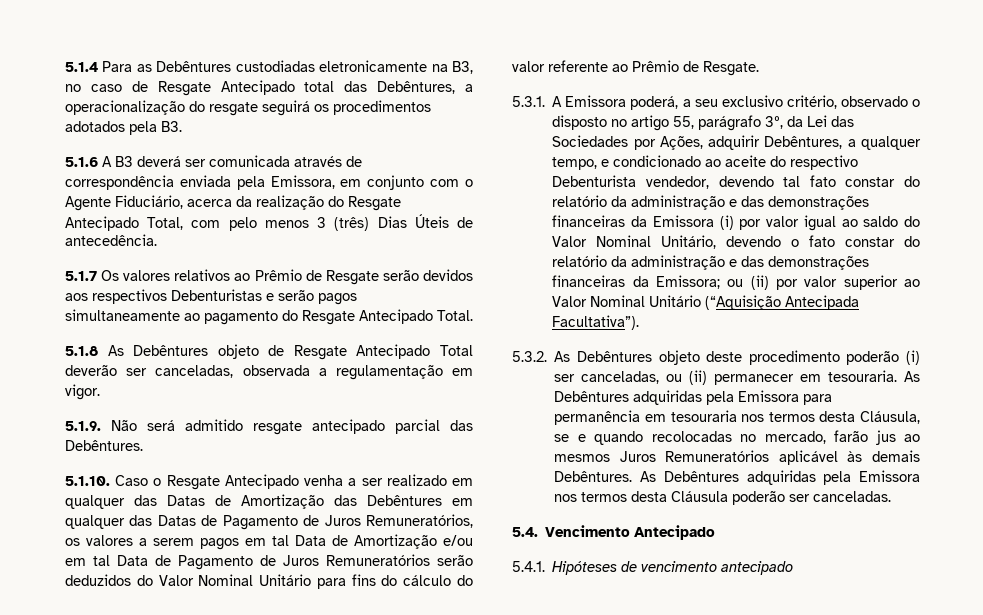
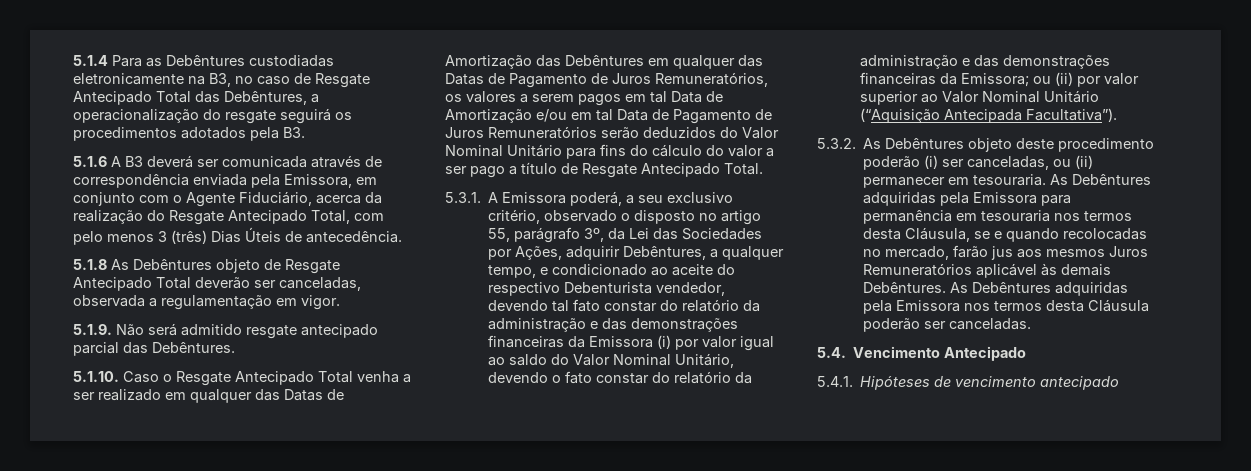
- 5.1.4 Para as Debêntures custodiadas eletronicamente na B3, no caso de Resgate Antecipado total das Debêntures, a operacionalização do resgate seguirá os procedimentos adotados pela B3.
+ 5.1.4 Para as Debêntures custodiadas eletronicamente na B3, no caso de Resgate Antecipado Total das Debêntures, a operacionalização do resgate seguirá os procedimentos adotados pela B3.
- 5.1.7 Os valores relativos ao Prêmio de Resgate serão devidos aos respectivos Debenturistas e serão pagos simultaneamente ao pagamento do Resgate Antecipado Total.
- 5.1.10. Caso o Resgate Antecipado venha a ser realizado em qualquer das Datas de Amortização das Debêntures em qualquer das Datas de Pagamento de Juros Remuneratórios, os valores a serem pagos em tal Data de Amortização e/ou em tal Data de Pagamento de Juros Remuneratórios serão deduzidos do Valor Nominal Unitário para fins do cálculo do valor referente ao Prêmio de Resgate.
+ 5.1.10. Caso o Resgate Antecipado Total venha a ser realizado em qualquer das Datas de Amortização das Debêntures em qualquer das Datas de Pagamento de Juros Remuneratórios, os valores a serem pagos em tal Data de Amortização e/ou em tal Data de Pagamento de Juros Remuneratórios serão deduzidos do Valor Nominal Unitário para fins do cálculo do valor a ser pago a título de Resgate Antecipado Total.
- As Debêntures adquiridas pela Emissora para permanência em tesouraria nos termos desta Cláusula, se e quando recolocadas no mercado, farão jus ao mesmos Juros Remuneratórios aplicável às demais Debêntures.
+ As Debêntures adquiridas pela Emissora para permanência em tesouraria nos termos desta Cláusula, se e quando recolocadas no mercado, farão jus aos mesmos Juros Remuneratórios aplicável às demais Debêntures.

